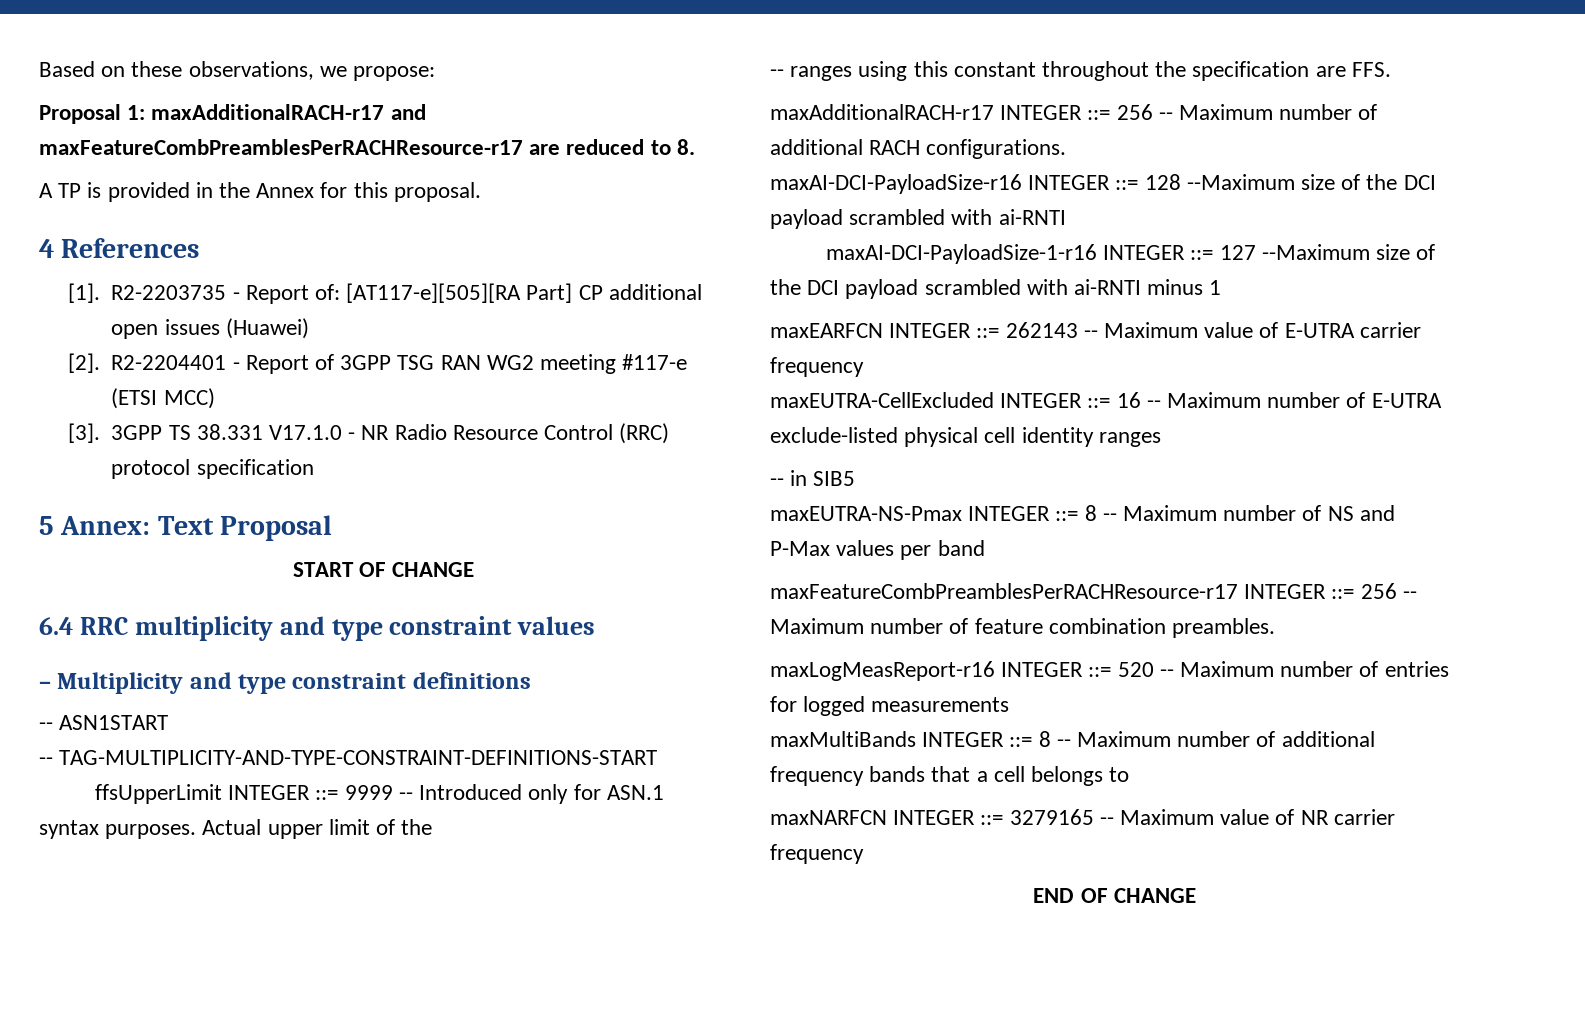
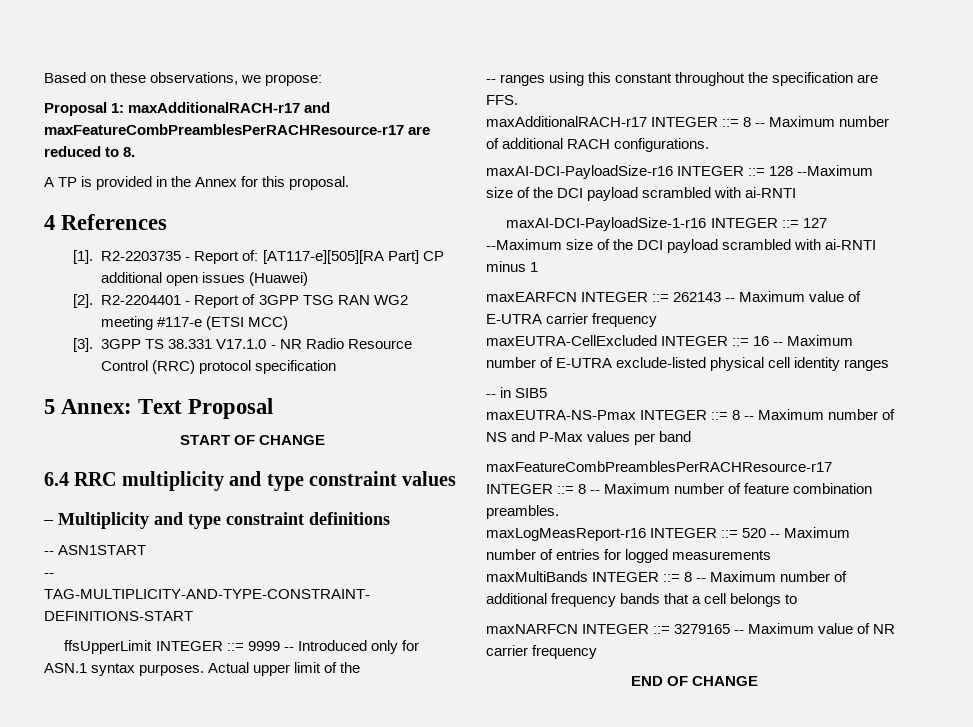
- maxAdditionalRACH-r17 INTEGER ::= 256 -- Maximum number of additional RACH configurations.
+ maxAdditionalRACH-r17 INTEGER ::= 8 -- Maximum number of additional RACH configurations.
- maxFeatureCombPreamblesPerRACHResource-r17 INTEGER ::= 256 -- Maximum number of feature combination preambles.
+ maxFeatureCombPreamblesPerRACHResource-r17 INTEGER ::= 8 -- Maximum number of feature combination preambles.

